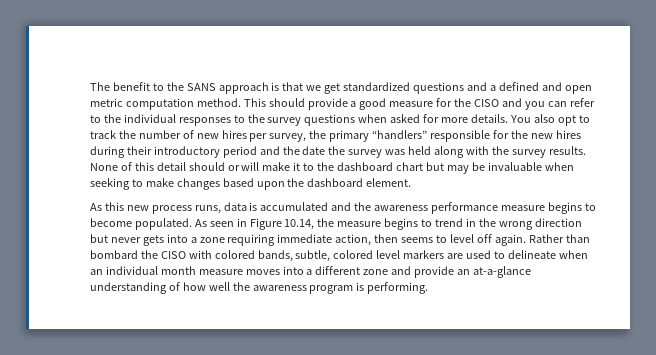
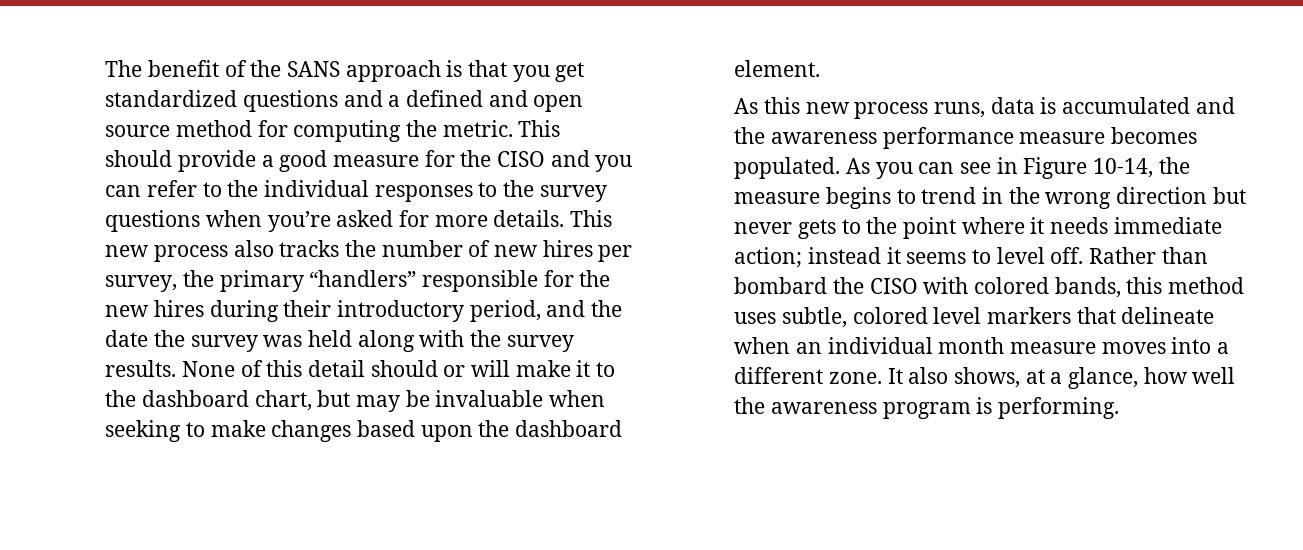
- The benefit to the SANS approach is that we get standardized questions and a defined and open metric computation method.
+ The benefit of the SANS approach is that you get standardized questions and a defined and open source method for computing the metric.
- This should provide a good measure for the CISO and you can refer to the individual responses to the survey questions when asked for more details.
+ This should provide a good measure for the CISO and you can refer to the individual responses to the survey questions when you’re asked for more details.
- You also opt to track the number of new hires per survey, the primary “handlers” responsible for the new hires during their introductory period and the date the survey was held along with the survey results.
+ This new process also tracks the number of new hires per survey, the primary “handlers” responsible for the new hires during their introductory period, and the date the survey was held along with the survey results.
- None of this detail should or will make it to the dashboard chart but may be invaluable when seeking to make changes based upon the dashboard element.
+ None of this detail should or will make it to the dashboard chart, but may be invaluable when seeking to make changes based upon the dashboard element.
- As this new process runs, data is accumulated and the awareness performance measure begins to become populated. As seen in Figure 10.14, the measure begins to trend in the wrong direction but never gets into a zone requiring immediate action, then seems to level off again.
+ As this new process runs, data is accumulated and the awareness performance measure becomes populated. As you can see in Figure 10-14, the measure begins to trend in the wrong direction but never gets to the point where it needs immediate action; instead it seems to level off.
- Rather than bombard the CISO with colored bands, subtle, colored level markers are used to delineate when an individual month measure moves into a different zone and provide an at-a-glance understanding of how well the awareness program is performing.
+ Rather than bombard the CISO with colored bands, this method uses subtle, colored level markers that delineate when an individual month measure moves into a different zone. It also shows, at a glance, how well the awareness program is performing.

